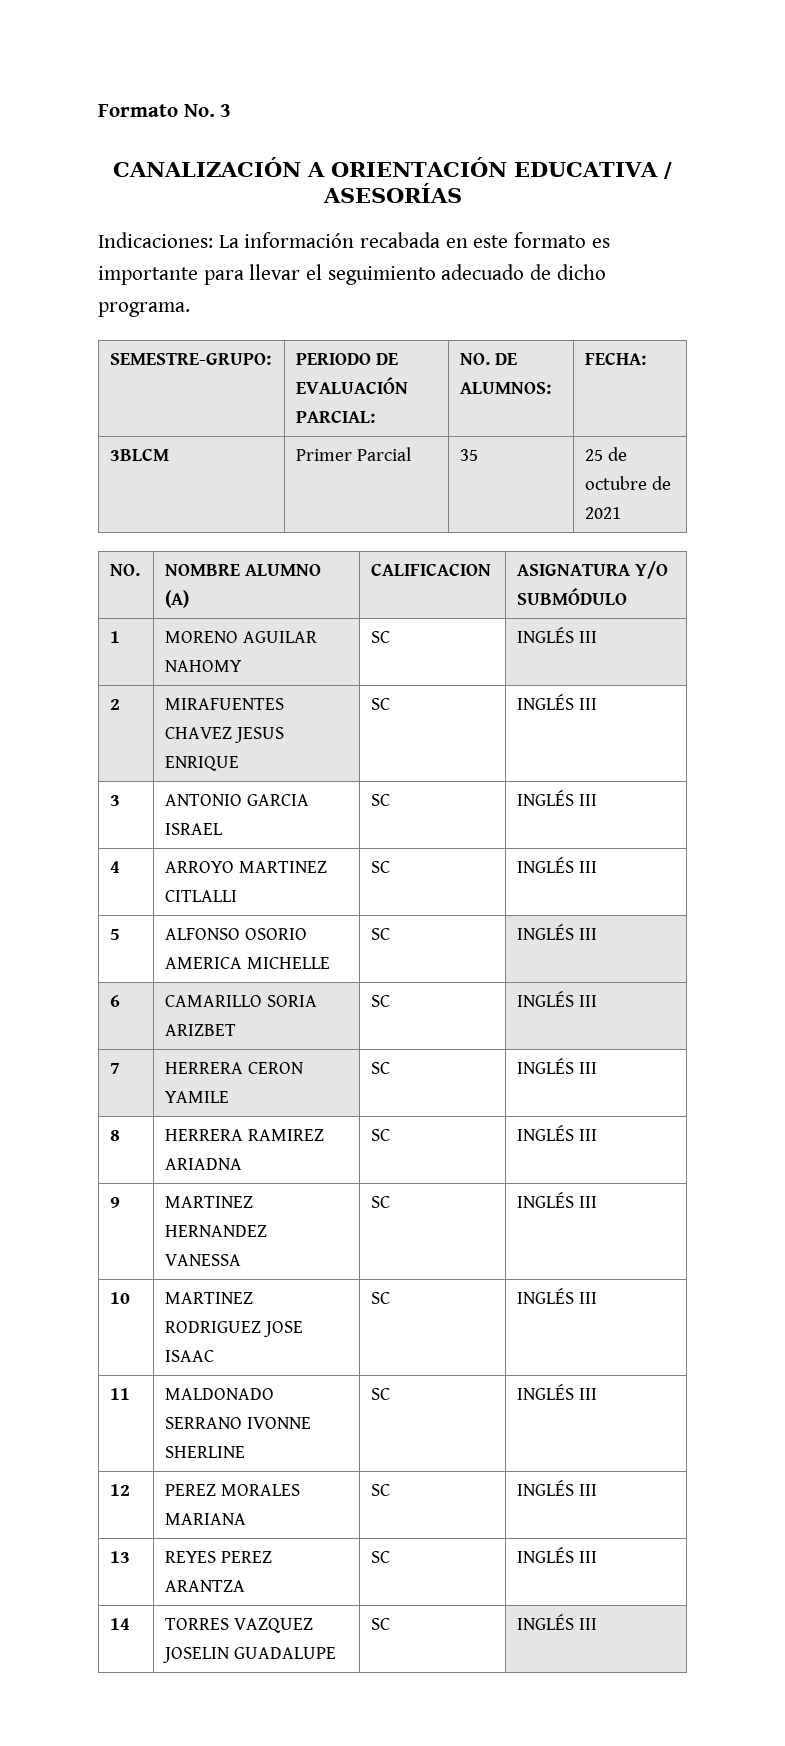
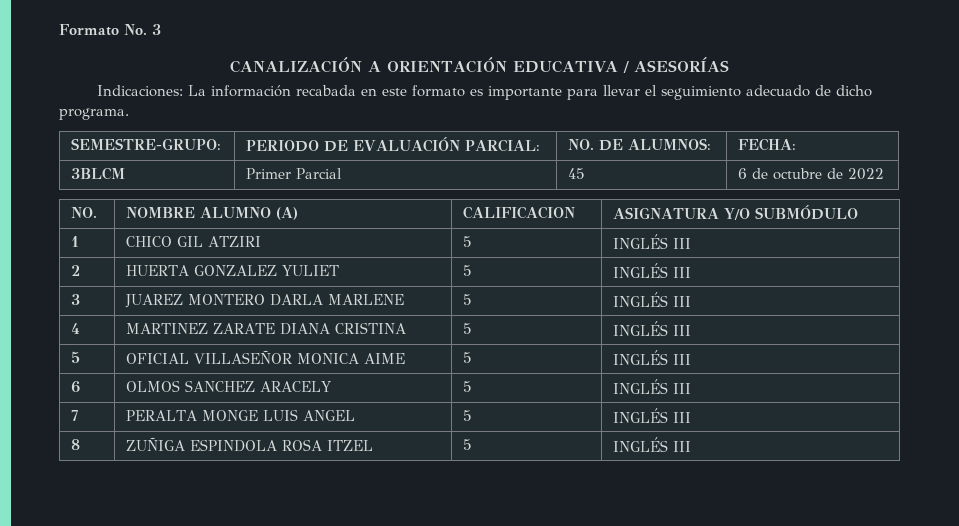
- 3BLCM | Primer Parcial | 35 | 25 de octubre de 2021
+ 3BLCM | Primer Parcial | 45 | 6 de octubre de 2022
- 1 | MORENO AGUILAR NAHOMY | SC | INGLÉS III
+ 1 | CHICO GIL ATZIRI | 5 | INGLÉS III
- 2 | MIRAFUENTES CHAVEZ JESUS ENRIQUE | SC | INGLÉS III
- 3 | ANTONIO GARCIA ISRAEL | SC | INGLÉS III
- 4 | ARROYO MARTINEZ CITLALLI | SC | INGLÉS III
- 5 | ALFONSO OSORIO AMERICA MICHELLE | SC | INGLÉS III
+ 2 | HUERTA GONZALEZ YULIET | 5 | INGLÉS III
+ 3 | JUAREZ MONTERO DARLA MARLENE | 5 | INGLÉS III
+ 4 | MARTINEZ ZARATE DIANA CRISTINA | 5 | INGLÉS III
+ 5 | OFICIAL VILLASEÑOR MONICA AIME | 5 | INGLÉS III
- 6 | CAMARILLO SORIA ARIZBET | SC | INGLÉS III
+ 6 | OLMOS SANCHEZ ARACELY | 5 | INGLÉS III
- 7 | HERRERA CERON YAMILE | SC | INGLÉS III
- 8 | HERRERA RAMIREZ ARIADNA | SC | INGLÉS III
- 9 | MARTINEZ HERNANDEZ VANESSA | SC | INGLÉS III
- 10 | MARTINEZ RODRIGUEZ JOSE ISAAC | SC | INGLÉS III
- 11 | MALDONADO SERRANO IVONNE SHERLINE | SC | INGLÉS III
- 12 | PEREZ MORALES MARIANA | SC | INGLÉS III
- 13 | REYES PEREZ ARANTZA | SC | INGLÉS III
- 14 | TORRES VAZQUEZ JOSELIN GUADALUPE | SC | INGLÉS III
+ 7 | PERALTA MONGE LUIS ANGEL | 5 | INGLÉS III
+ 8 | ZUÑIGA ESPINDOLA ROSA ITZEL | 5 | INGLÉS III

